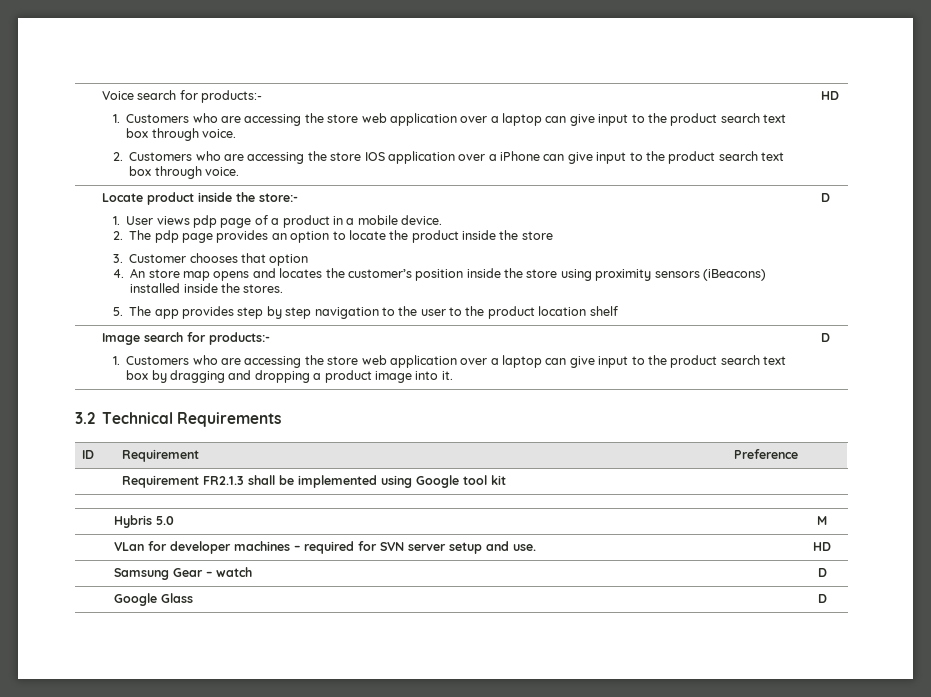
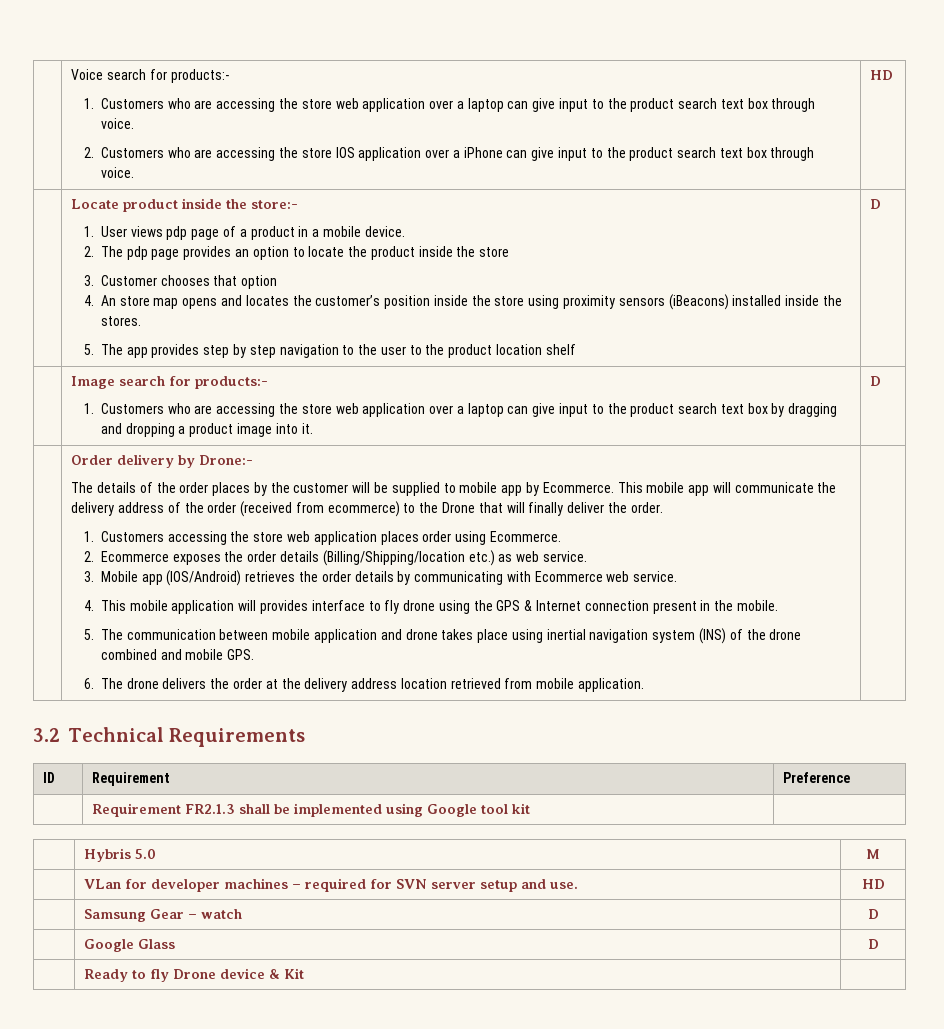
+ Order delivery by Drone:-
+ The details of the order places by the customer will be supplied to mobile app by Ecommerce. This mobile app will communicate the delivery address of the order (received from ecommerce) to the Drone that will finally deliver the order.
+ 1. Customers accessing the store web application places order using Ecommerce.
+ 2. Ecommerce exposes the order details (Billing/Shipping/location etc.) as web service.
+ 3. Mobile app (IOS/Android) retrieves the order details by communicating with Ecommerce web service.
+ 4. This mobile application will provides interface to fly drone using the GPS & Internet connection present in the mobile.
+ 5. The communication between mobile application and drone takes place using inertial navigation system (INS) of the drone combined and mobile GPS.
+ 6. The drone delivers the order at the delivery address location retrieved from mobile application.
+ | Ready to fly Drone device & Kit |

